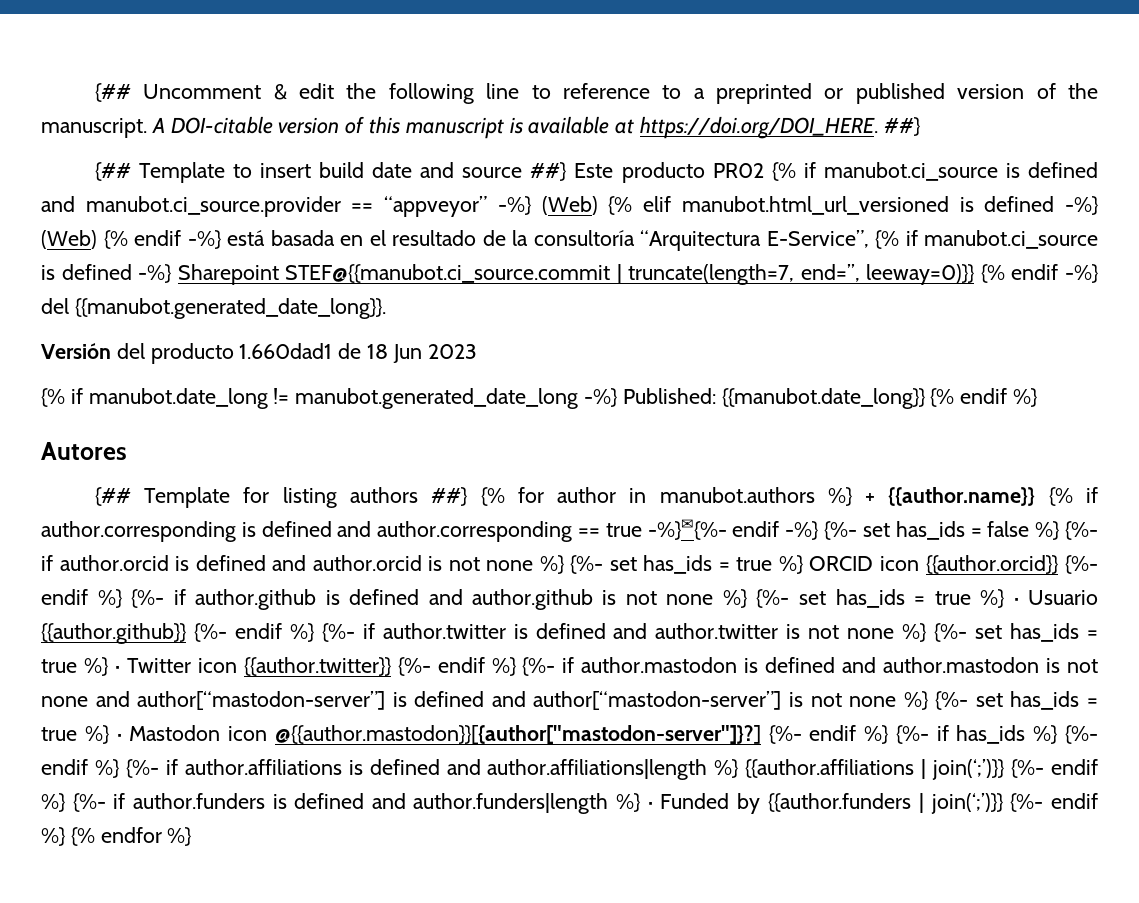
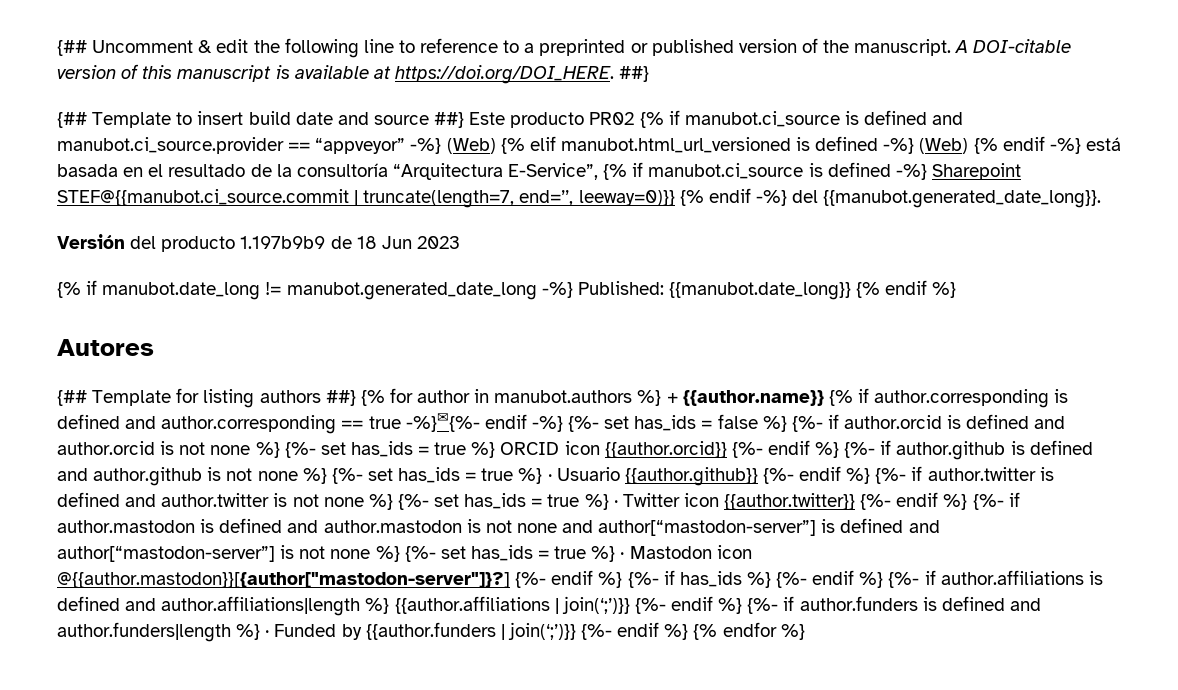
- Versión del producto 1.660dad1 de 18 Jun 2023
+ Versión del producto 1.197b9b9 de 18 Jun 2023

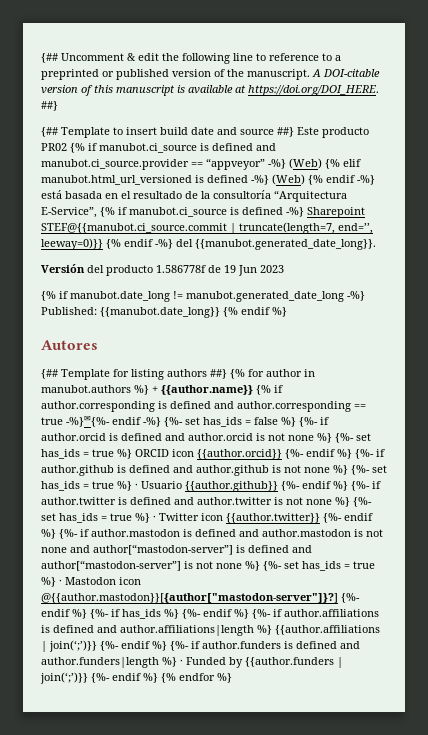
- Versión del producto 1.197b9b9 de 18 Jun 2023
+ Versión del producto 1.586778f de 19 Jun 2023

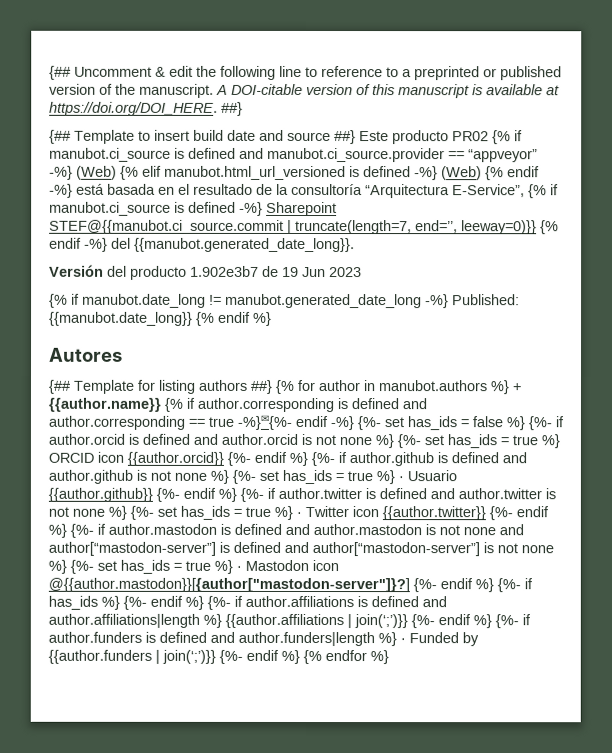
- Versión del producto 1.586778f de 19 Jun 2023
+ Versión del producto 1.902e3b7 de 19 Jun 2023

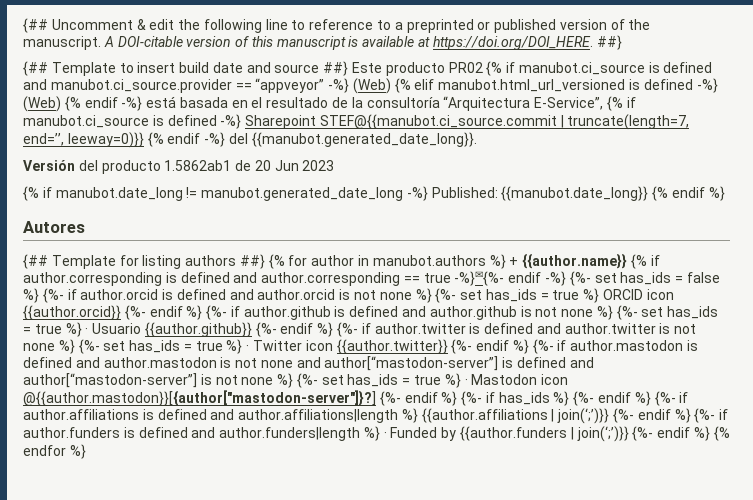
- Versión del producto 1.902e3b7 de 19 Jun 2023
+ Versión del producto 1.5862ab1 de 20 Jun 2023

